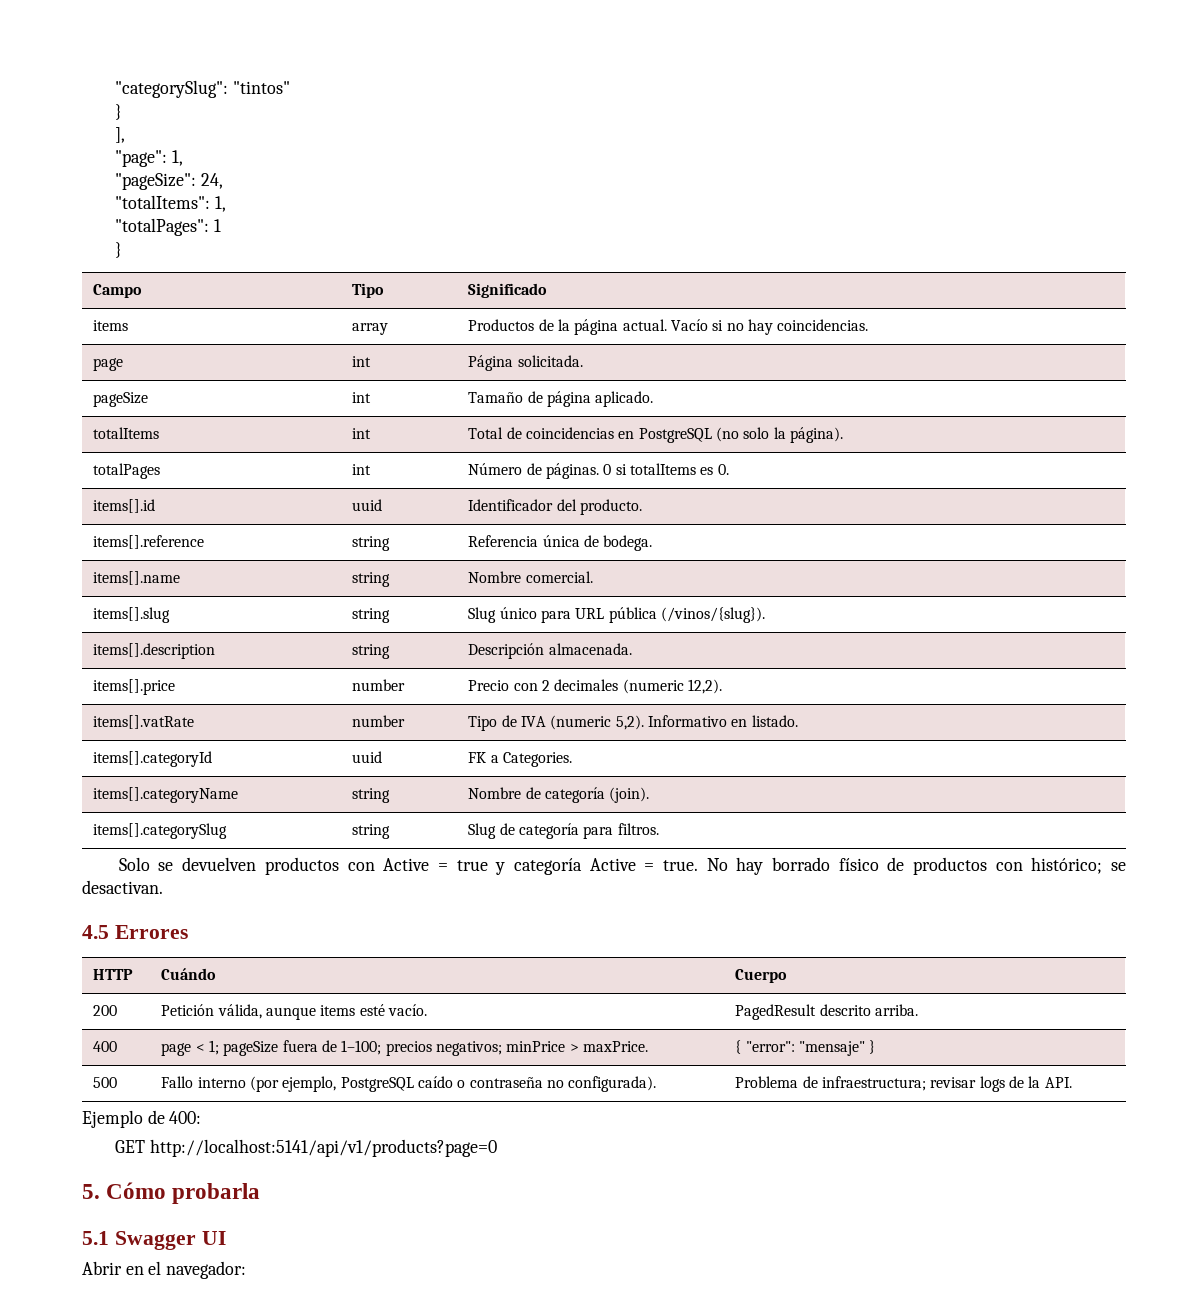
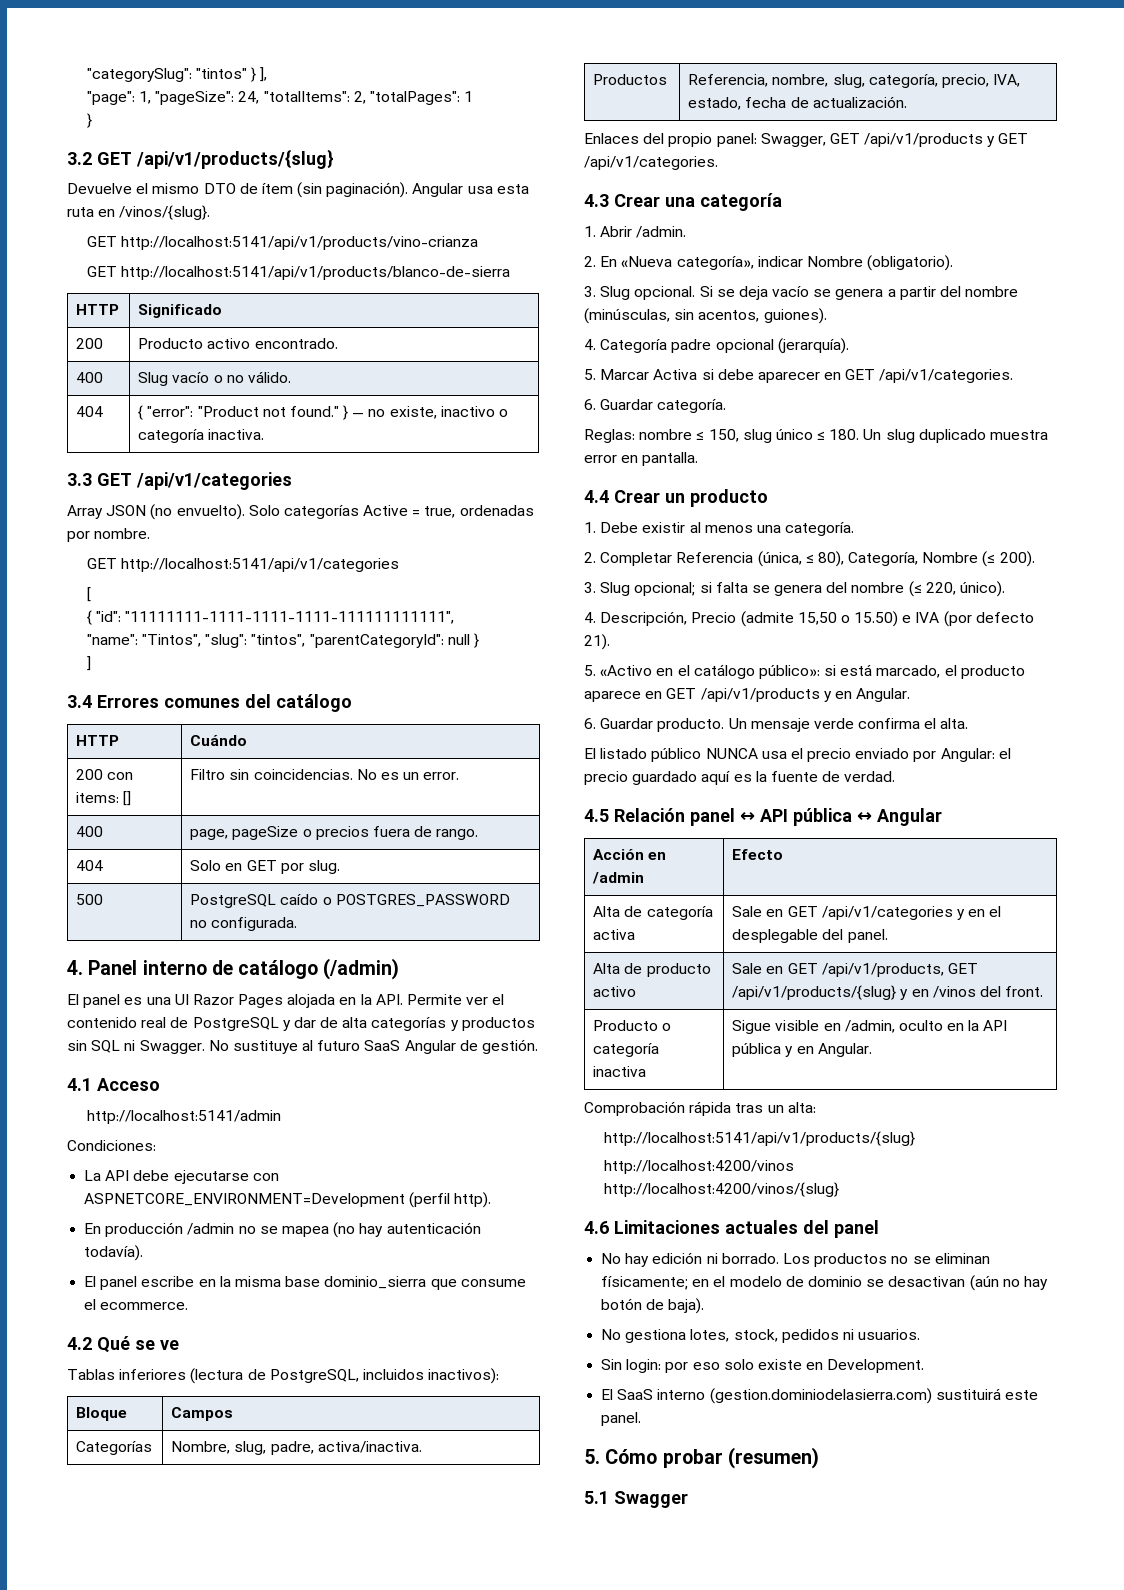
- "categorySlug": "tintos"
- }
- ],
+ "categorySlug": "tintos" } ],
- "page": 1,
- "pageSize": 24,
- "totalItems": 1,
- "totalPages": 1
+ "page": 1, "pageSize": 24, "totalItems": 2, "totalPages": 1
- Campo | Tipo | Significado
- items | array | Productos de la página actual. Vacío si no hay coincidencias.
- page | int | Página solicitada.
- pageSize | int | Tamaño de página aplicado.
- totalItems | int | Total de coincidencias en PostgreSQL (no solo la página).
- totalPages | int | Número de páginas. 0 si totalItems es 0.
- items[].id | uuid | Identificador del producto.
- items[].reference | string | Referencia única de bodega.
- items[].name | string | Nombre comercial.
- items[].slug | string | Slug único para URL pública (/vinos/{slug}).
- items[].description | string | Descripción almacenada.
- items[].price | number | Precio con 2 decimales (numeric 12,2).
- items[].vatRate | number | Tipo de IVA (numeric 5,2). Informativo en listado.
- items[].categoryId | uuid | FK a Categories.
- items[].categoryName | string | Nombre de categoría (join).
- items[].categorySlug | string | Slug de categoría para filtros.
- Solo se devuelven productos con Active = true y categoría Active = true. No hay borrado físico de productos con histórico; se desactivan.
- 4.5 Errores
+ 3.2 GET /api/v1/products/{slug}
+ Devuelve el mismo DTO de ítem (sin paginación). Angular usa esta ruta en /vinos/{slug}.
+ GET http://localhost:5141/api/v1/products/vino-crianza
+ GET http://localhost:5141/api/v1/products/blanco-de-sierra
+ HTTP | Significado
+ 200 | Producto activo encontrado.
+ 400 | Slug vacío o no válido.
+ 404 | { "error": "Product not found." } — no existe, inactivo o categoría inactiva.
+ 3.3 GET /api/v1/categories
+ Array JSON (no envuelto). Solo categorías Active = true, ordenadas por nombre.
+ GET http://localhost:5141/api/v1/categories
+ [
+ { "id": "11111111-1111-1111-1111-111111111111",
+ "name": "Tintos", "slug": "tintos", "parentCategoryId": null }
+ ]
+ 3.4 Errores comunes del catálogo
- HTTP | Cuándo | Cuerpo
- 200 | Petición válida, aunque items esté vacío. | PagedResult descrito arriba.
- 400 | page < 1; pageSize fuera de 1–100; precios negativos; minPrice > maxPrice. | { "error": "mensaje" }
- 500 | Fallo interno (por ejemplo, PostgreSQL caído o contraseña no configurada). | Problema de infraestructura; revisar logs de la API.
- Ejemplo de 400:
- GET http://localhost:5141/api/v1/products?page=0
+ HTTP | Cuándo
+ 200 con items: [] | Filtro sin coincidencias. No es un error.
+ 400 | page, pageSize o precios fuera de rango.
+ 404 | Solo en GET por slug.
+ 500 | PostgreSQL caído o POSTGRES_PASSWORD no configurada.
+ 4. Panel interno de catálogo (/admin)
+ El panel es una UI Razor Pages alojada en la API. Permite ver el contenido real de PostgreSQL y dar de alta categorías y productos sin SQL ni Swagger. No sustituye al futuro SaaS Angular de gestión.
+ 4.1 Acceso
+ http://localhost:5141/admin
+ Condiciones:
+ La API debe ejecutarse con ASPNETCORE_ENVIRONMENT=Development (perfil http).
+ En producción /admin no se mapea (no hay autenticación todavía).
+ El panel escribe en la misma base dominio_sierra que consume el ecommerce.
+ 4.2 Qué se ve
+ Tablas inferiores (lectura de PostgreSQL, incluidos inactivos):
+ Bloque | Campos
+ Categorías | Nombre, slug, padre, activa/inactiva.
+ Productos | Referencia, nombre, slug, categoría, precio, IVA, estado, fecha de actualización.
+ Enlaces del propio panel: Swagger, GET /api/v1/products y GET /api/v1/categories.
+ 4.3 Crear una categoría
+ 1. Abrir /admin.
+ 2. En «Nueva categoría», indicar Nombre (obligatorio).
+ 3. Slug opcional. Si se deja vacío se genera a partir del nombre (minúsculas, sin acentos, guiones).
+ 4. Categoría padre opcional (jerarquía).
+ 5. Marcar Activa si debe aparecer en GET /api/v1/categories.
+ 6. Guardar categoría.
+ Reglas: nombre ≤ 150, slug único ≤ 180. Un slug duplicado muestra error en pantalla.
+ 4.4 Crear un producto
+ 1. Debe existir al menos una categoría.
+ 2. Completar Referencia (única, ≤ 80), Categoría, Nombre (≤ 200).
+ 3. Slug opcional; si falta se genera del nombre (≤ 220, único).
+ 4. Descripción, Precio (admite 15,50 o 15.50) e IVA (por defecto 21).
+ 5. «Activo en el catálogo público»: si está marcado, el producto aparece en GET /api/v1/products y en Angular.
+ 6. Guardar producto. Un mensaje verde confirma el alta.
+ El listado público NUNCA usa el precio enviado por Angular: el precio guardado aquí es la fuente de verdad.
+ 4.5 Relación panel ↔ API pública ↔ Angular
+ Acción en /admin | Efecto
+ Alta de categoría activa | Sale en GET /api/v1/categories y en el desplegable del panel.
+ Alta de producto activo | Sale en GET /api/v1/products, GET /api/v1/products/{slug} y en /vinos del front.
+ Producto o categoría inactiva | Sigue visible en /admin, oculto en la API pública y en Angular.
+ Comprobación rápida tras un alta:
+ http://localhost:5141/api/v1/products/{slug}
+ http://localhost:4200/vinos
+ http://localhost:4200/vinos/{slug}
+ 4.6 Limitaciones actuales del panel
+ No hay edición ni borrado. Los productos no se eliminan físicamente; en el modelo de dominio se desactivan (aún no hay botón de baja).
+ No gestiona lotes, stock, pedidos ni usuarios.
+ Sin login: por eso solo existe en Development.
+ El SaaS interno (gestion.dominiodelasierra.com) sustituirá este panel.
- 5. Cómo probarla
+ 5. Cómo probar (resumen)
- 5.1 Swagger UI
- Abrir en el navegador:
+ 5.1 Swagger

